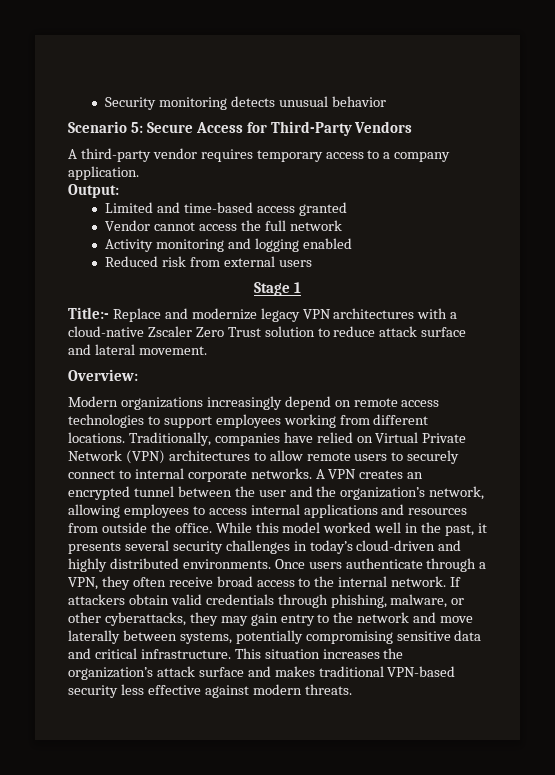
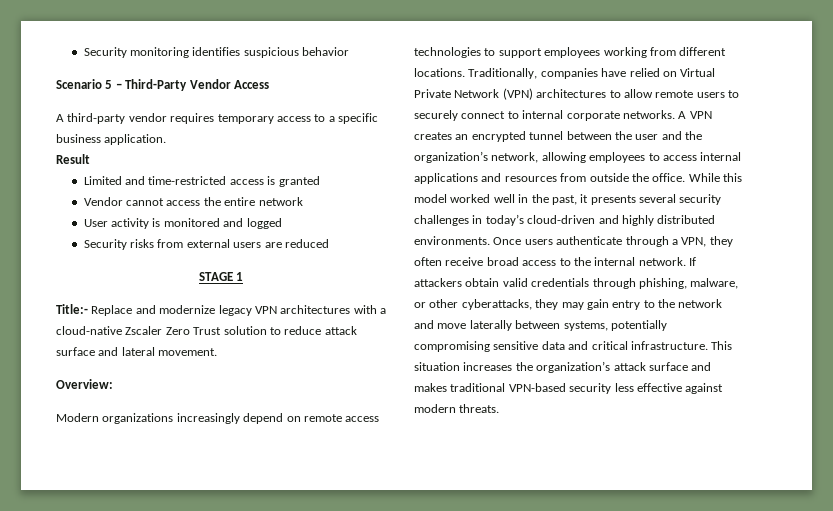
- Security monitoring detects unusual behavior
+ Security monitoring identifies suspicious behavior
- Scenario 5: Secure Access for Third-Party Vendors
+ Scenario 5 – Third-Party Vendor Access
- A third-party vendor requires temporary access to a company application.
+ A third-party vendor requires temporary access to a specific business application.
- Output:
+ Result
- Limited and time-based access granted
+ Limited and time-restricted access is granted
- Vendor cannot access the full network
+ Vendor cannot access the entire network
- Activity monitoring and logging enabled
- Reduced risk from external users
- Stage 1
+ User activity is monitored and logged
+ Security risks from external users are reduced
+ STAGE 1

